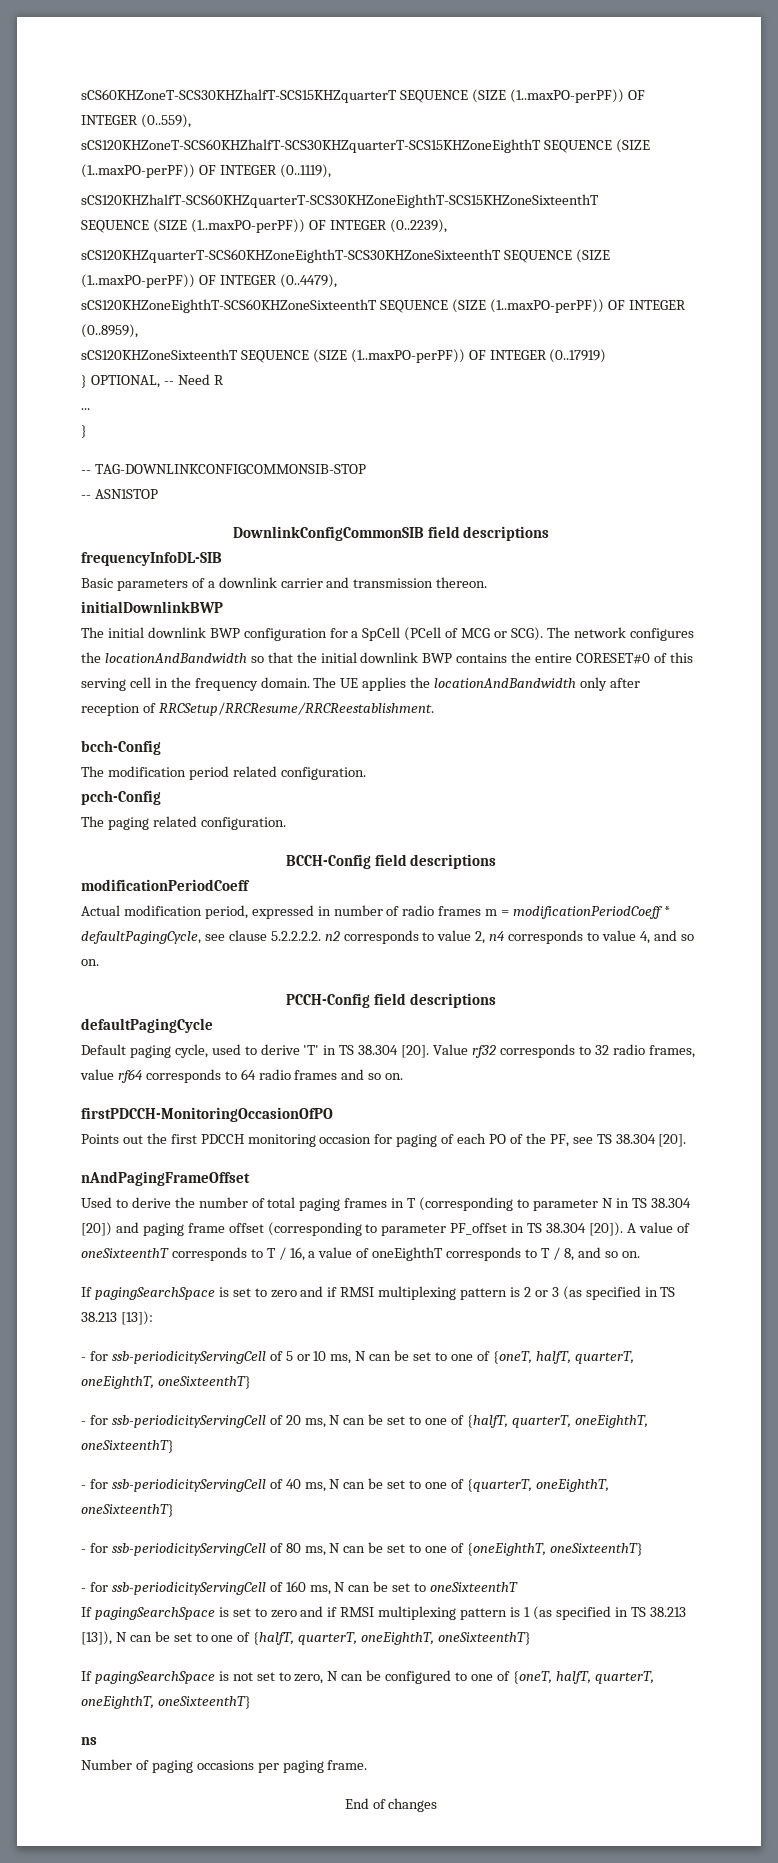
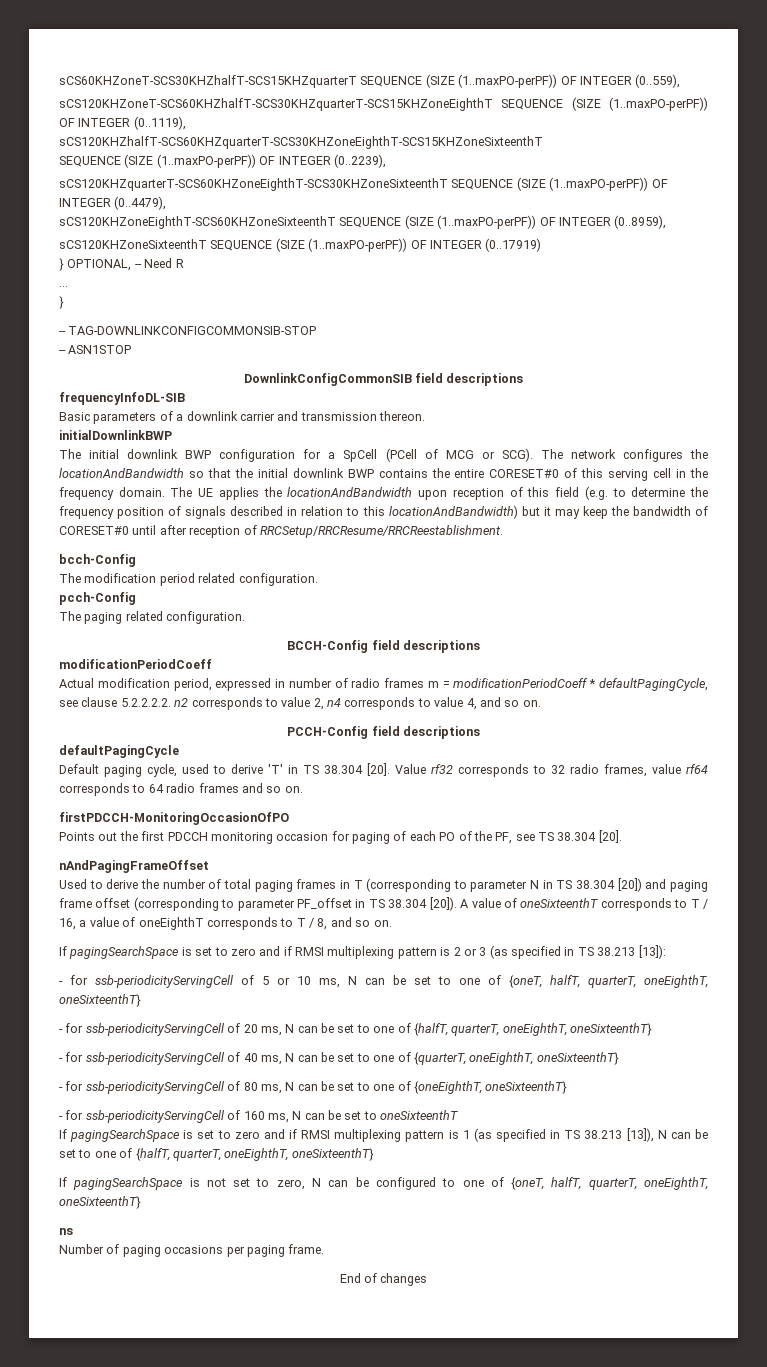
- The UE applies the locationAndBandwidth only after reception of RRCSetup/RRCResume/RRCReestablishment.
+ The UE applies the locationAndBandwidth upon reception of this field (e.g. to determine the frequency position of signals described in relation to this locationAndBandwidth) but it may keep the bandwidth of CORESET#0 until after reception of RRCSetup/RRCResume/RRCReestablishment.

